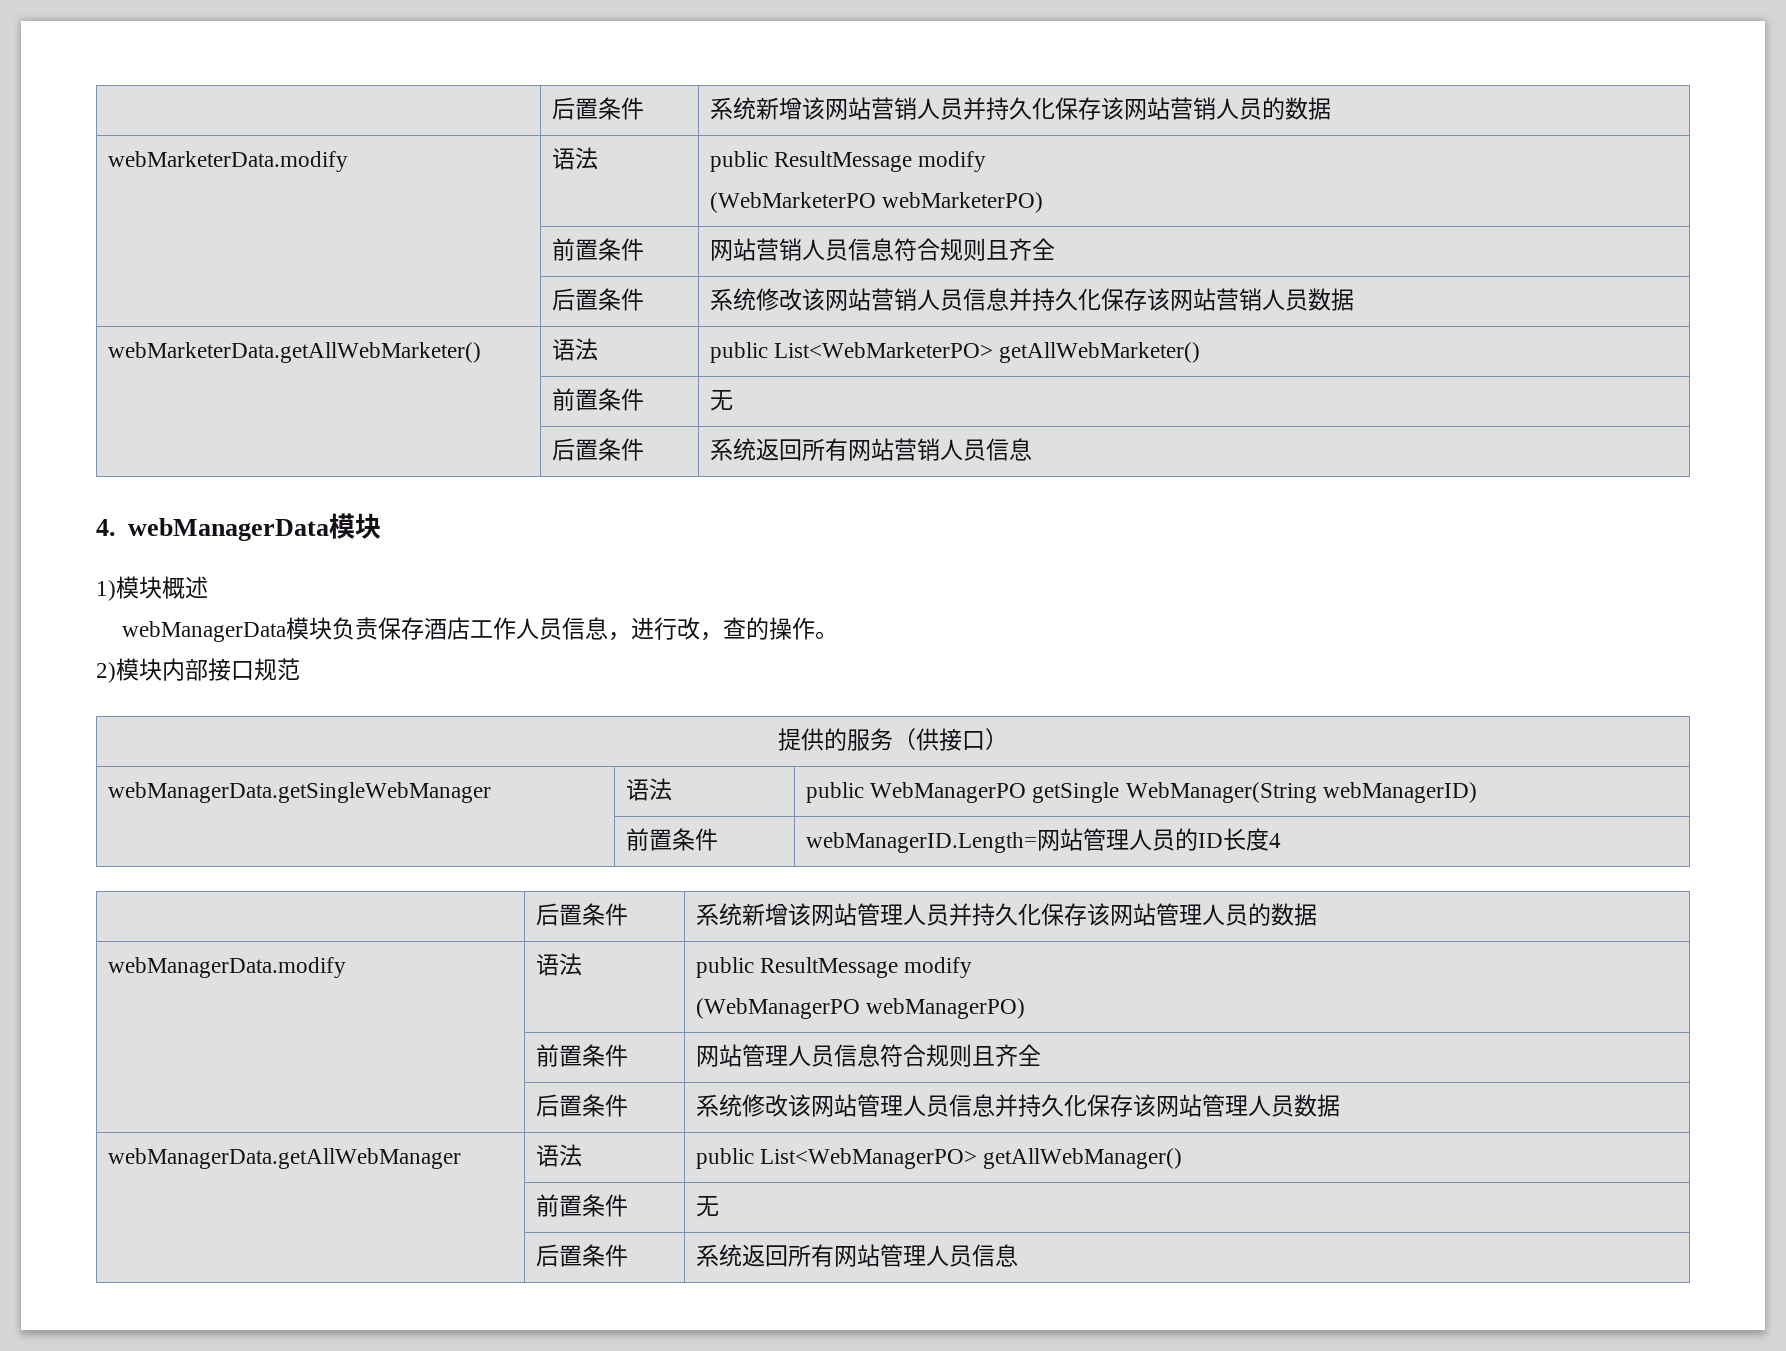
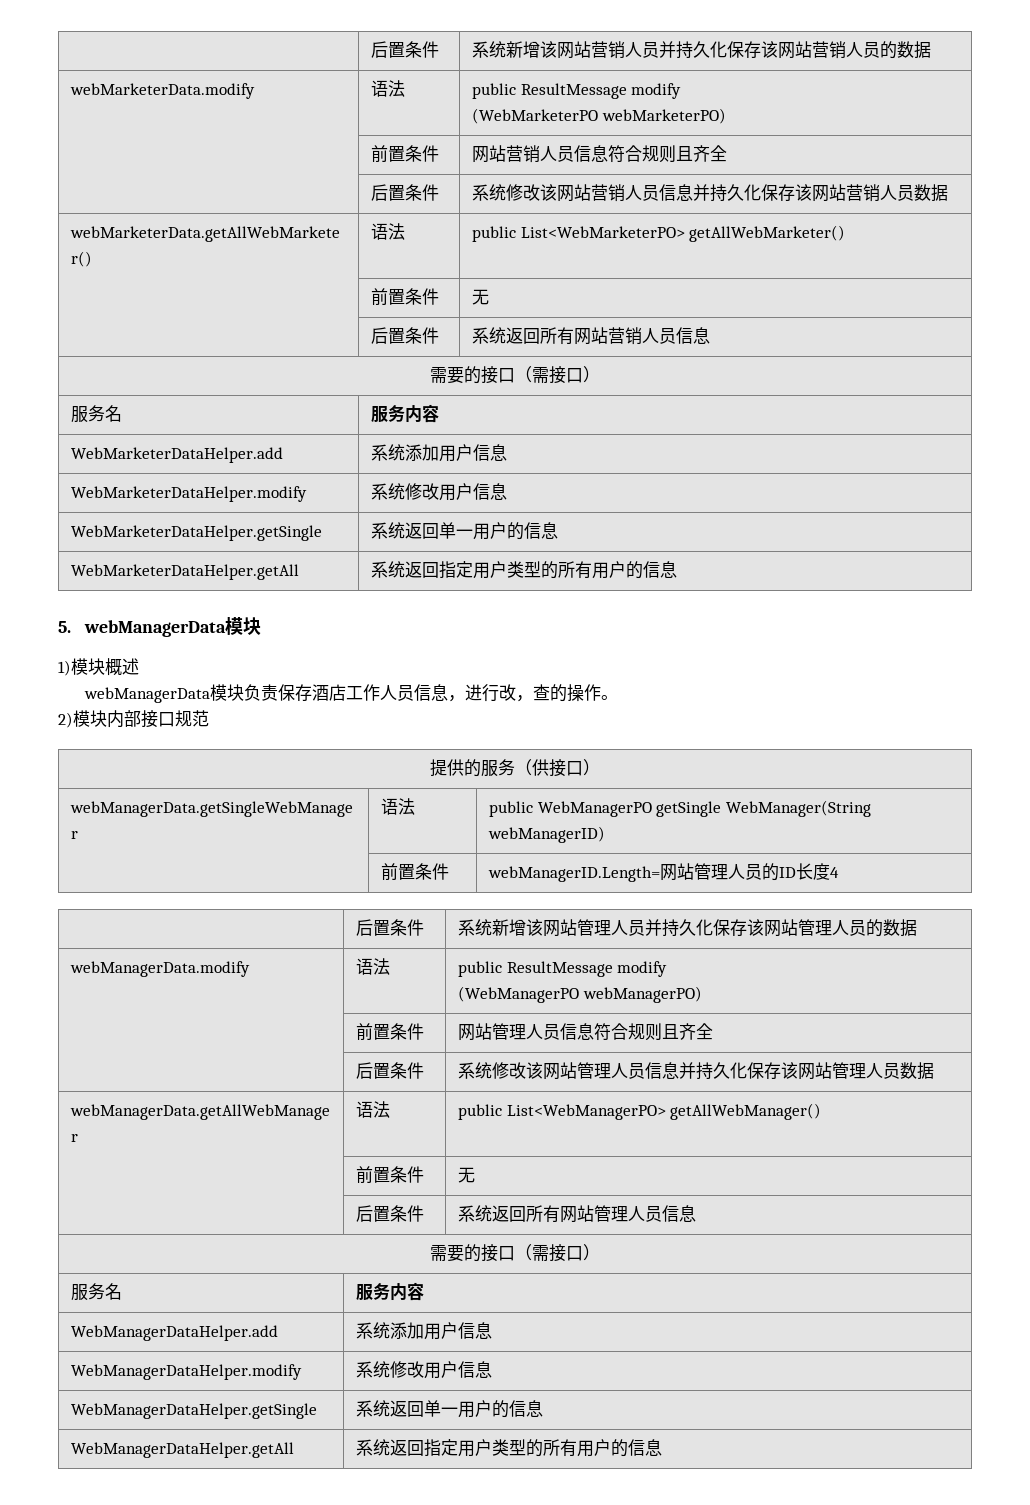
  | 后置条件 | 系统返回所有网站营销人员信息
- 4. webManagerData模块
+ 需要的接口（需接口）
+ 服务名 | 服务内容
+ WebMarketerDataHelper.add | 系统添加用户信息
+ WebMarketerDataHelper.modify | 系统修改用户信息
+ WebMarketerDataHelper.getSingle | 系统返回单一用户的信息
+ WebMarketerDataHelper.getAll | 系统返回指定用户类型的所有用户的信息
+ 5. webManagerData模块
  | 后置条件 | 系统返回所有网站管理人员信息
+ 需要的接口（需接口）
+ 服务名 | 服务内容
+ WebManagerDataHelper.add | 系统添加用户信息
+ WebManagerDataHelper.modify | 系统修改用户信息
+ WebManagerDataHelper.getSingle | 系统返回单一用户的信息
+ WebManagerDataHelper.getAll | 系统返回指定用户类型的所有用户的信息

